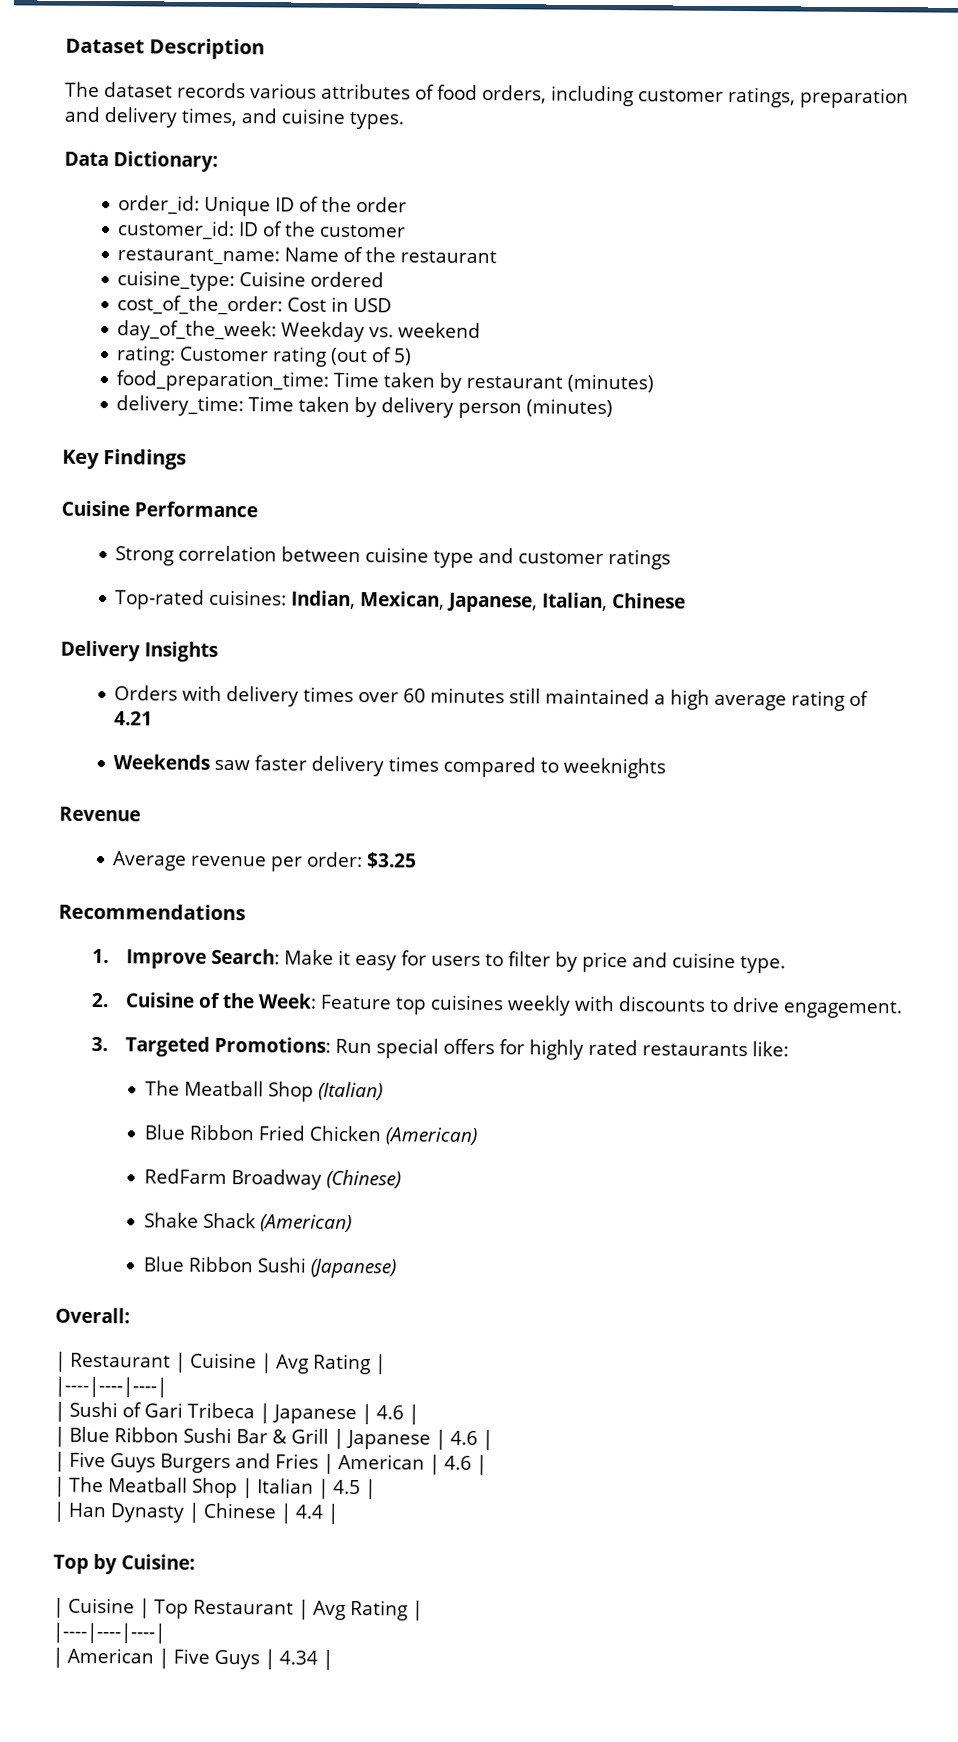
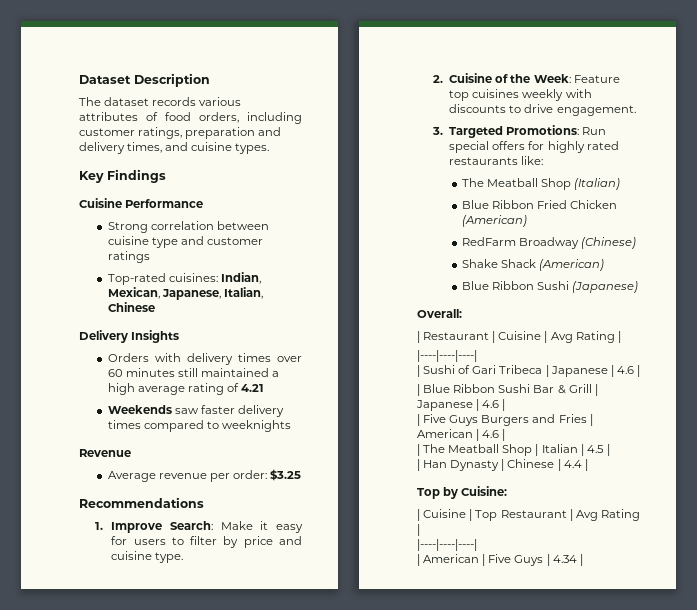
- Data Dictionary:
- order_id: Unique ID of the order
- customer_id: ID of the customer
- restaurant_name: Name of the restaurant
- cuisine_type: Cuisine ordered
- cost_of_the_order: Cost in USD
- day_of_the_week: Weekday vs. weekend
- rating: Customer rating (out of 5)
- food_preparation_time: Time taken by restaurant (minutes)
- delivery_time: Time taken by delivery person (minutes)

